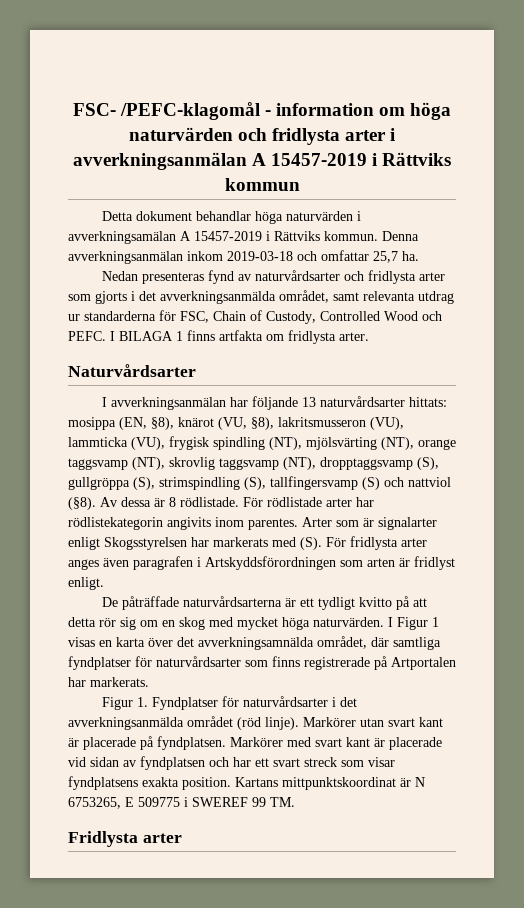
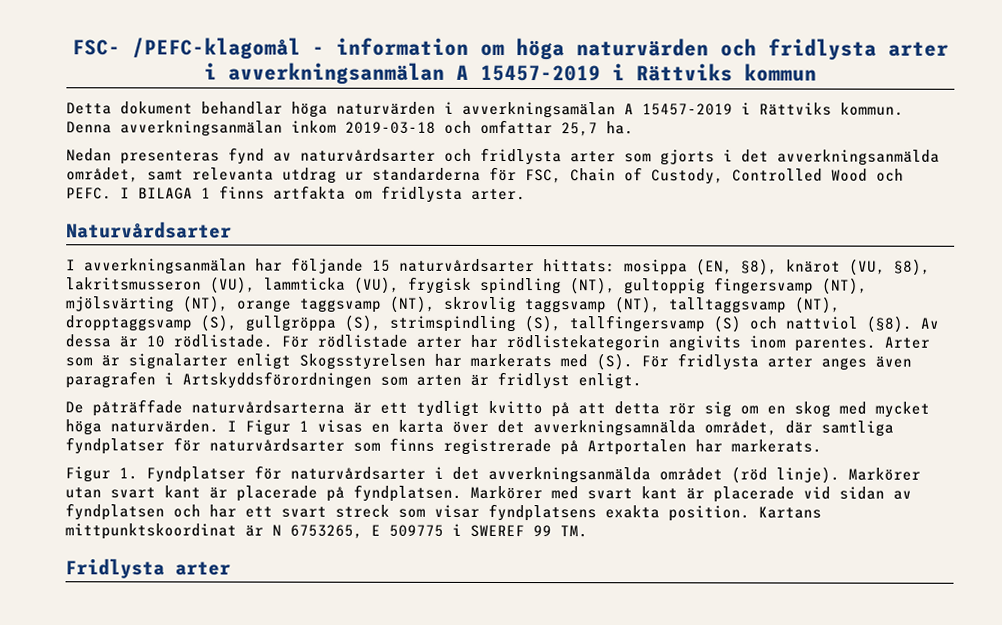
- I avverkningsanmälan har följande 13 naturvårdsarter hittats: mosippa (EN, §8), knärot (VU, §8), lakritsmusseron (VU), lammticka (VU), frygisk spindling (NT), mjölsvärting (NT), orange taggsvamp (NT), skrovlig taggsvamp (NT), dropptaggsvamp (S), gullgröppa (S), strimspindling (S), tallfingersvamp (S) och nattviol (§8).
+ I avverkningsanmälan har följande 15 naturvårdsarter hittats: mosippa (EN, §8), knärot (VU, §8), lakritsmusseron (VU), lammticka (VU), frygisk spindling (NT), gultoppig fingersvamp (NT), mjölsvärting (NT), orange taggsvamp (NT), skrovlig taggsvamp (NT), talltaggsvamp (NT), dropptaggsvamp (S), gullgröppa (S), strimspindling (S), tallfingersvamp (S) och nattviol (§8).
- Av dessa är 8 rödlistade.
+ Av dessa är 10 rödlistade.

